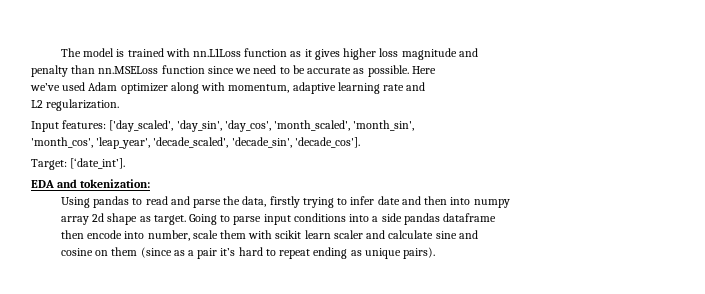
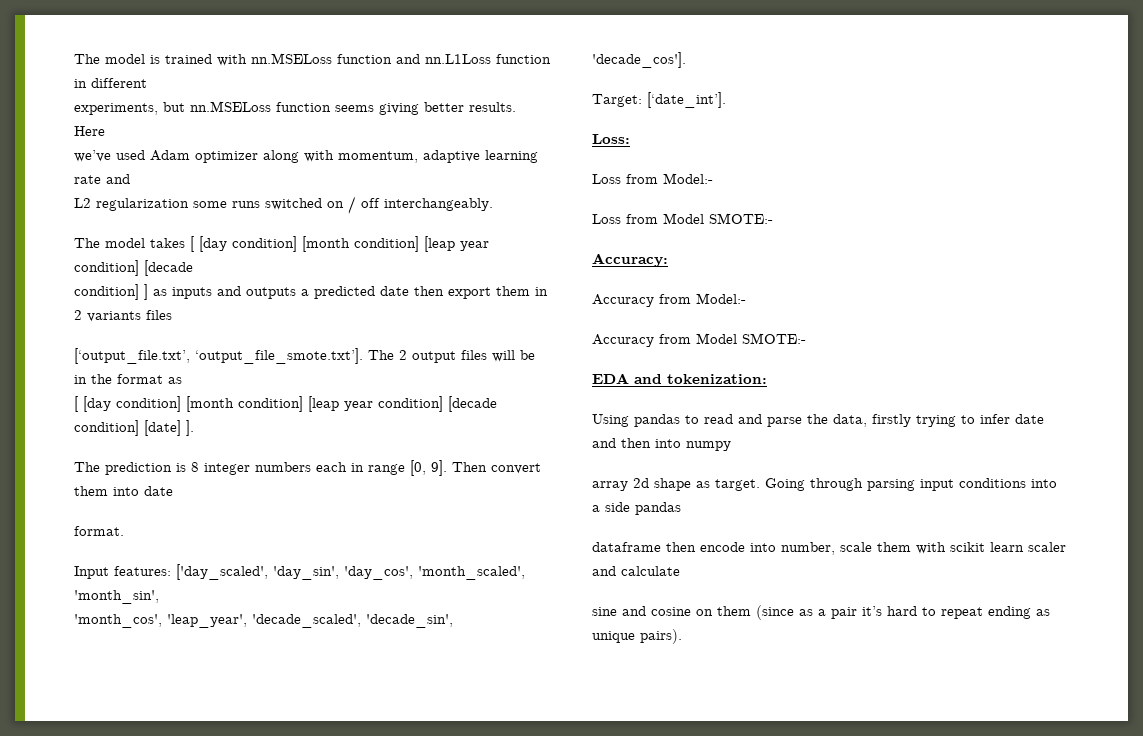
- The model is trained with nn.L1Loss function as it gives higher loss magnitude and
- penalty than nn.MSELoss function since we need to be accurate as possible.
+ The model is trained with nn.MSELoss function and nn.L1Loss function in different
+ experiments, but nn.MSELoss function seems giving better results.
- L2 regularization.
+ L2 regularization some runs switched on / off interchangeably.
+ The model takes [ [day condition] [month condition] [leap year condition] [decade
+ condition] ] as inputs and outputs a predicted date then export them in 2 variants files
+ [‘output_file.txt’, ‘output_file_smote.txt’]. The 2 output files will be in the format as
+ [ [day condition] [month condition] [leap year condition] [decade condition] [date] ].
+ The prediction is 8 integer numbers each in range [0, 9]. Then convert them into date
+ format.
+ Loss:
+ Loss from Model:-
+ Loss from Model SMOTE:-
+ Accuracy:
+ Accuracy from Model:-
+ Accuracy from Model SMOTE:-
- Going to parse input conditions into a side pandas dataframe
- then encode into number, scale them with scikit learn scaler and calculate sine and
- cosine on them (since as a pair it’s hard to repeat ending as unique pairs).
+ Going through parsing input conditions into a side pandas
+ dataframe then encode into number, scale them with scikit learn scaler and calculate
+ sine and cosine on them (since as a pair it’s hard to repeat ending as unique pairs).

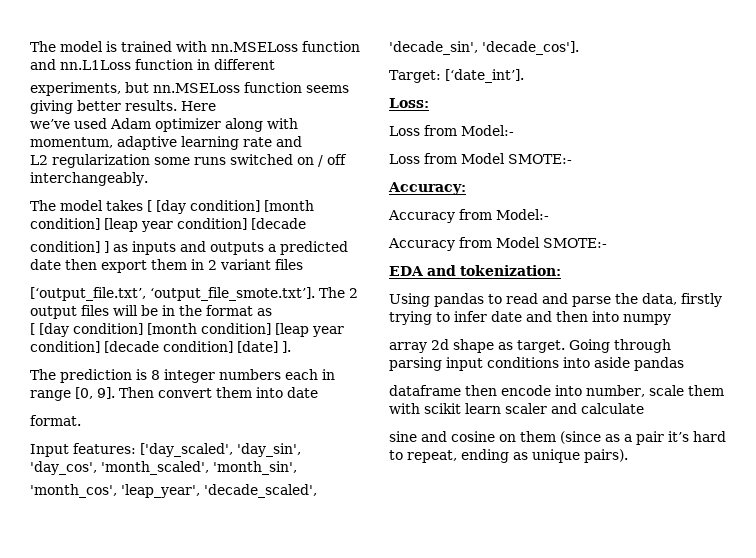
- condition] ] as inputs and outputs a predicted date then export them in 2 variants files
+ condition] ] as inputs and outputs a predicted date then export them in 2 variant files
- Going through parsing input conditions into a side pandas
+ Going through parsing input conditions into aside pandas
- sine and cosine on them (since as a pair it’s hard to repeat ending as unique pairs).
+ sine and cosine on them (since as a pair it’s hard to repeat, ending as unique pairs).

